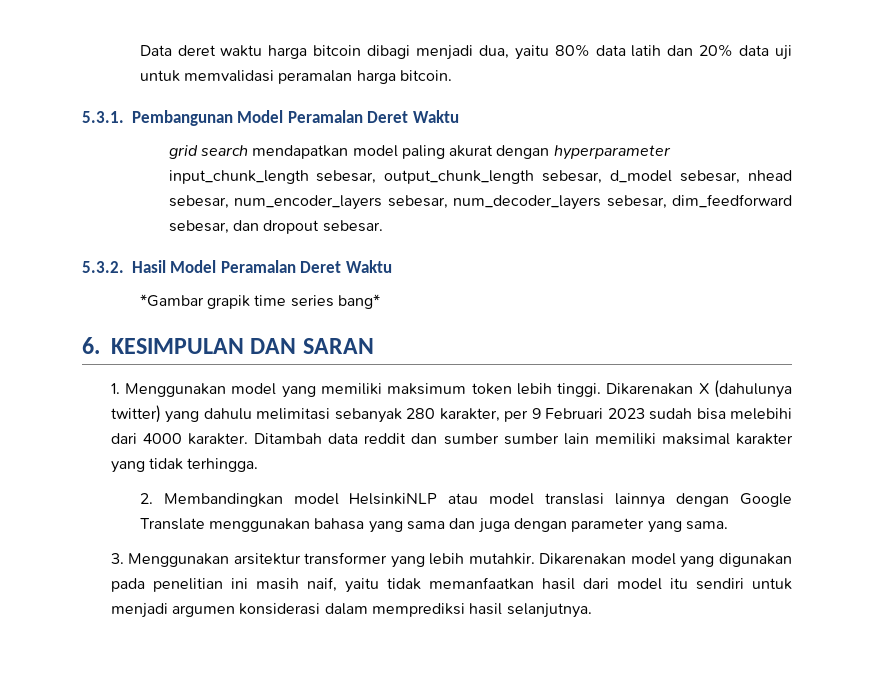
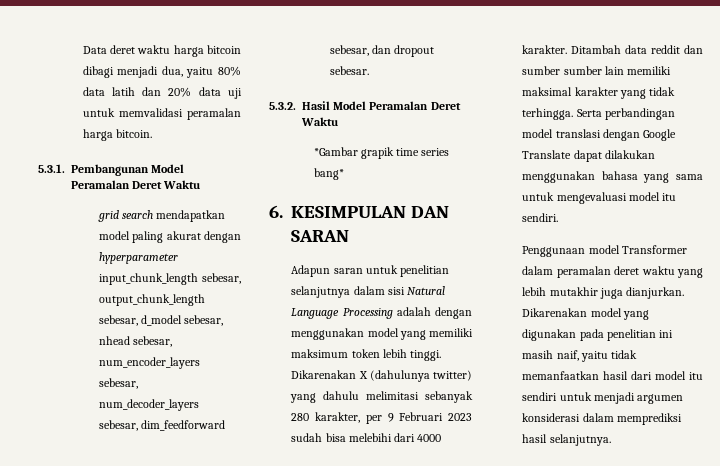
- 1. Menggunakan model yang memiliki maksimum token lebih tinggi.
+ Adapun saran untuk penelitian selanjutnya dalam sisi Natural Language Processing adalah dengan menggunakan model yang memiliki maksimum token lebih tinggi.
- Ditambah data reddit dan sumber sumber lain memiliki maksimal karakter yang tidak terhingga.
- 2. Membandingkan model HelsinkiNLP atau model translasi lainnya dengan Google Translate menggunakan bahasa yang sama dan juga dengan parameter yang sama.
- 3. Menggunakan arsitektur transformer yang lebih mutahkir.
+ Ditambah data reddit dan sumber sumber lain memiliki maksimal karakter yang tidak terhingga. Serta perbandingan model translasi dengan Google Translate dapat dilakukan menggunakan bahasa yang sama untuk mengevaluasi model itu sendiri.
+ Penggunaan model Transformer dalam peramalan deret waktu yang lebih mutakhir juga dianjurkan.

